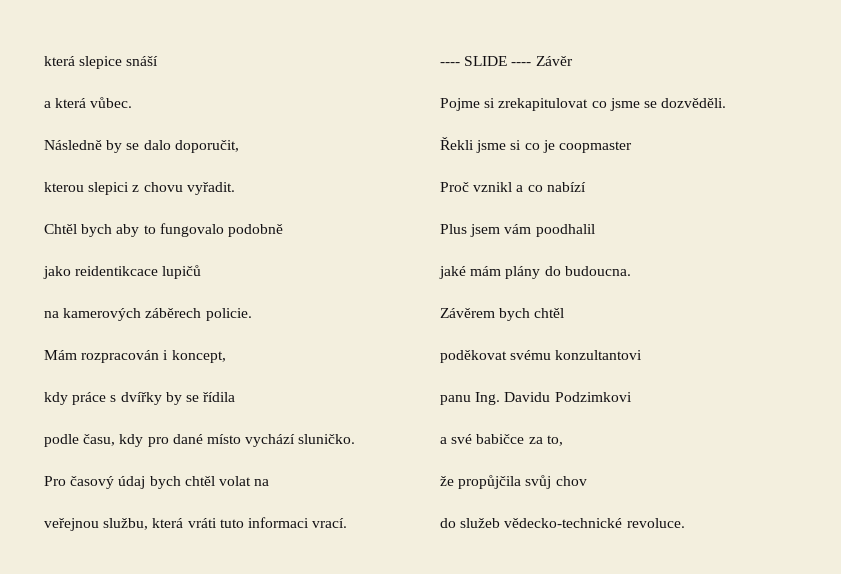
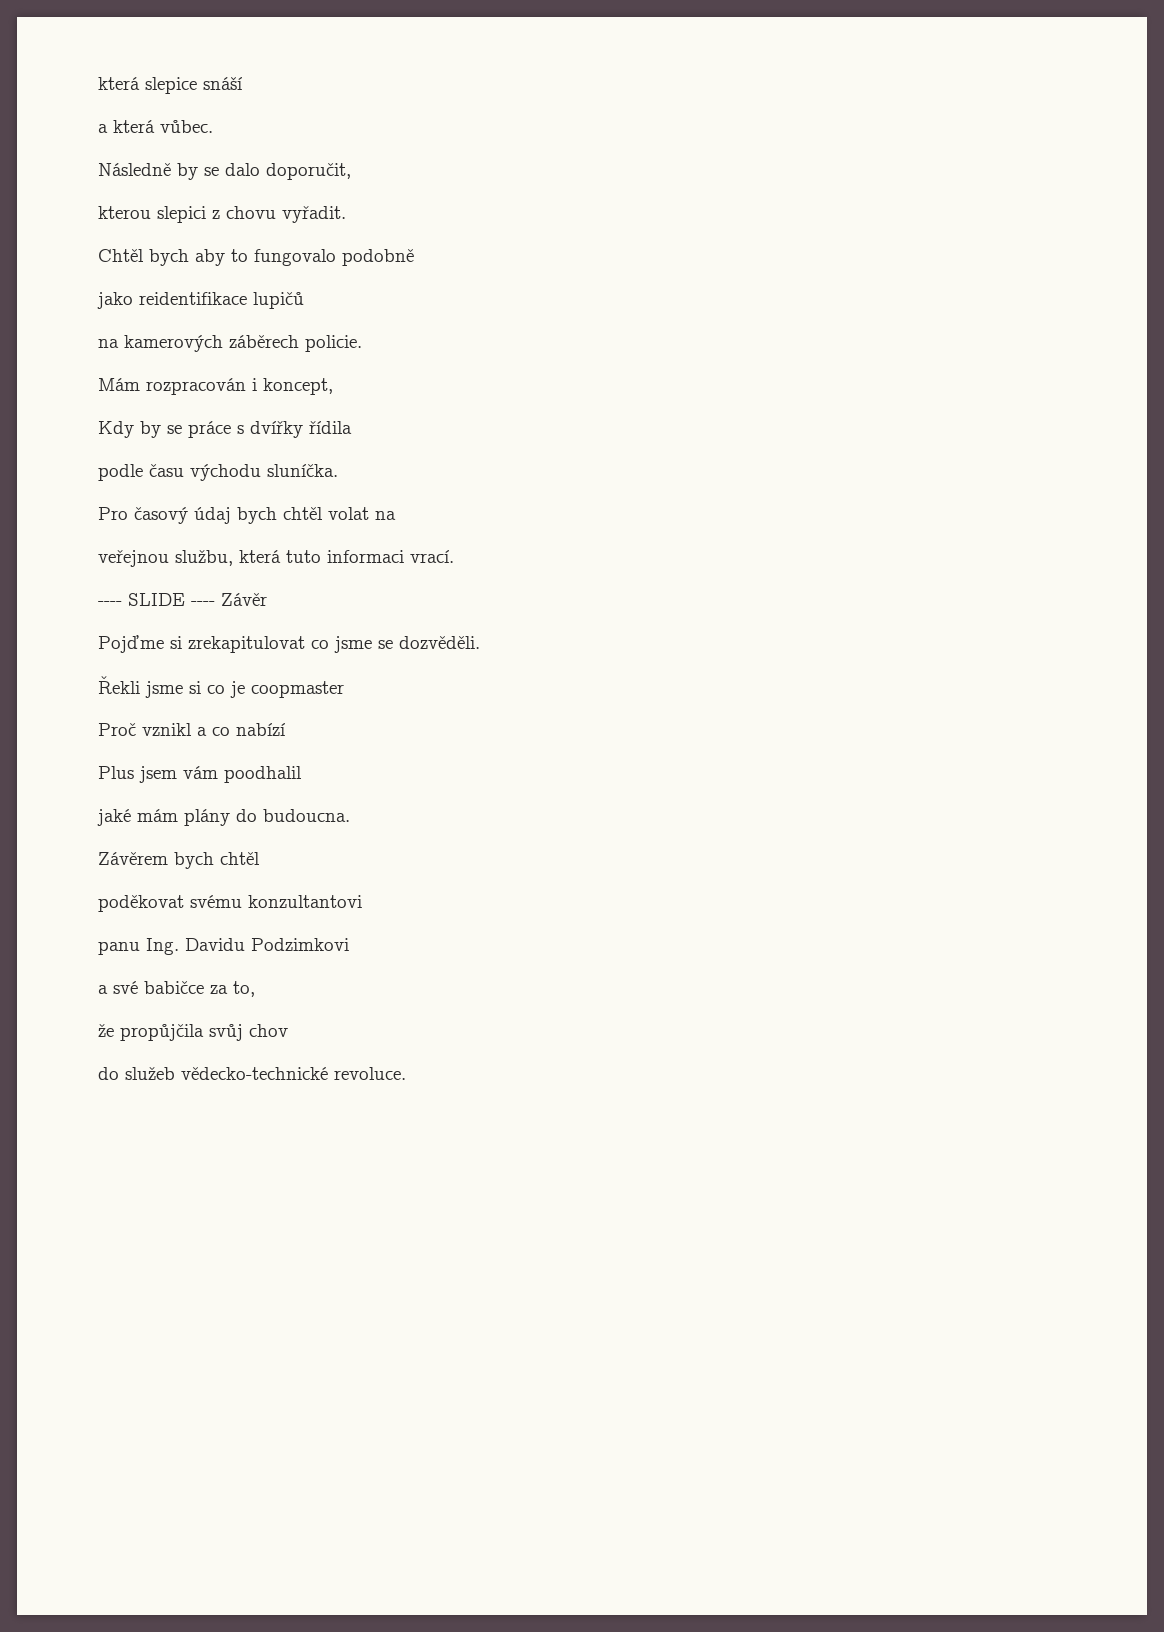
- jako reidentikcace lupičů
+ jako reidentifikace lupičů
- kdy práce s dvířky by se řídila
+ Kdy by se práce s dvířky řídila
- podle času, kdy pro dané místo vychází sluničko.
+ podle času východu sluníčka.
- veřejnou službu, která vráti tuto informaci vrací.
+ veřejnou službu, která tuto informaci vrací.
- Pojme si zrekapitulovat co jsme se dozvěděli.
+ Pojďme si zrekapitulovat co jsme se dozvěděli.

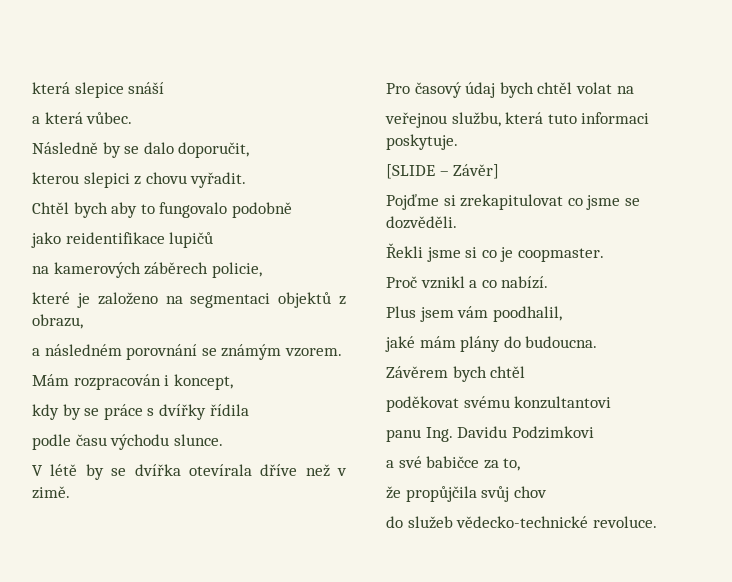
- na kamerových záběrech policie.
+ na kamerových záběrech policie,
+ které je založeno na segmentaci objektů z obrazu,
+ a následném porovnání se známým vzorem.
- Kdy by se práce s dvířky řídila
+ kdy by se práce s dvířky řídila
- podle času východu sluníčka.
+ podle času východu slunce.
+ V létě by se dvířka otevírala dříve než v zimě.
- veřejnou službu, která tuto informaci vrací.
- ---- SLIDE ---- Závěr
+ veřejnou službu, která tuto informaci poskytuje.
+ [SLIDE – Závěr]
- Řekli jsme si co je coopmaster
+ Řekli jsme si co je coopmaster.
- Proč vznikl a co nabízí
+ Proč vznikl a co nabízí.
- Plus jsem vám poodhalil
+ Plus jsem vám poodhalil,

